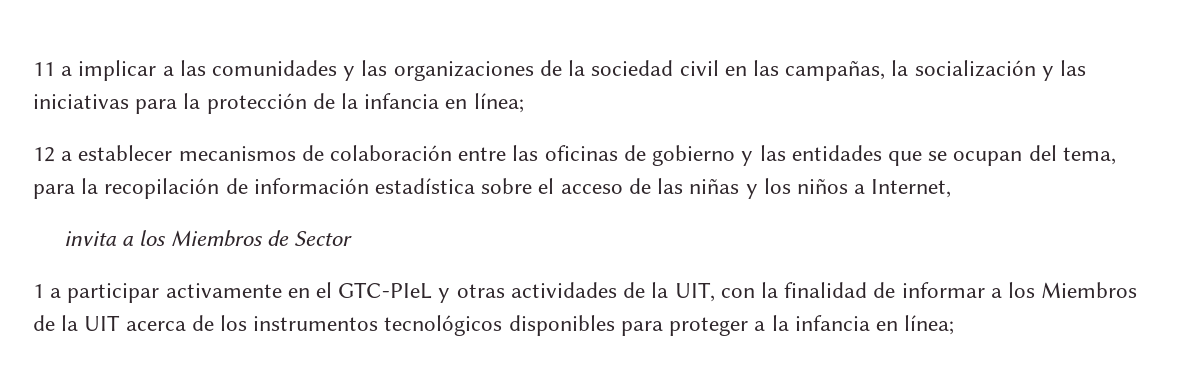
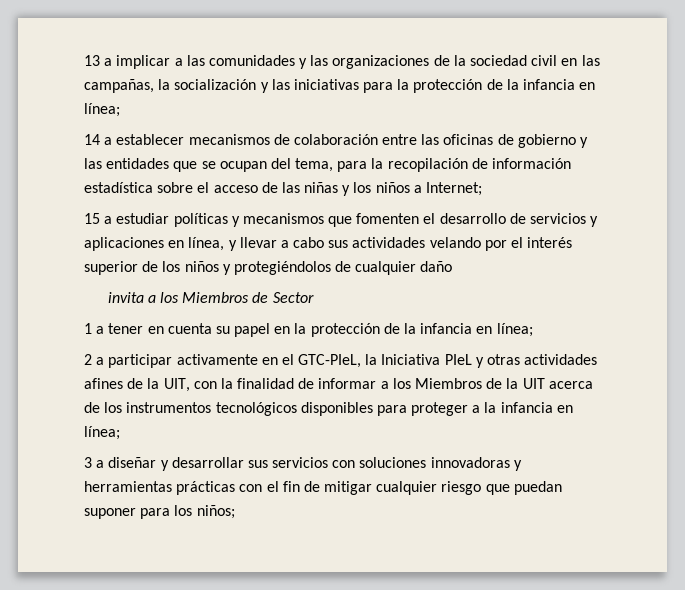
- 11 a implicar a las comunidades y las organizaciones de la sociedad civil en las campañas, la socialización y las iniciativas para la protección de la infancia en línea;
+ 13 a implicar a las comunidades y las organizaciones de la sociedad civil en las campañas, la socialización y las iniciativas para la protección de la infancia en línea;
- 12 a establecer mecanismos de colaboración entre las oficinas de gobierno y las entidades que se ocupan del tema, para la recopilación de información estadística sobre el acceso de las niñas y los niños a Internet,
+ 14 a establecer mecanismos de colaboración entre las oficinas de gobierno y las entidades que se ocupan del tema, para la recopilación de información estadística sobre el acceso de las niñas y los niños a Internet;
+ 15 a estudiar políticas y mecanismos que fomenten el desarrollo de servicios y aplicaciones en línea, y llevar a cabo sus actividades velando por el interés superior de los niños y protegiéndolos de cualquier daño
- 1 a participar activamente en el GTC-PIeL y otras actividades de la UIT, con la finalidad de informar a los Miembros de la UIT acerca de los instrumentos tecnológicos disponibles para proteger a la infancia en línea;
+ 1 a tener en cuenta su papel en la protección de la infancia en línea;
+ 2 a participar activamente en el GTC-PIeL, la Iniciativa PIeL y otras actividades afines de la UIT, con la finalidad de informar a los Miembros de la UIT acerca de los instrumentos tecnológicos disponibles para proteger a la infancia en línea;
+ 3 a diseñar y desarrollar sus servicios con soluciones innovadoras y herramientas prácticas con el fin de mitigar cualquier riesgo que puedan suponer para los niños;

